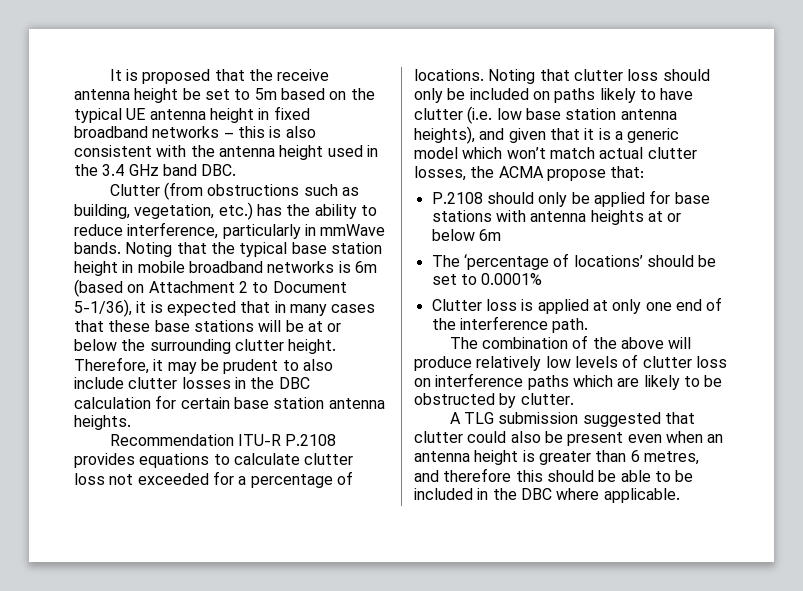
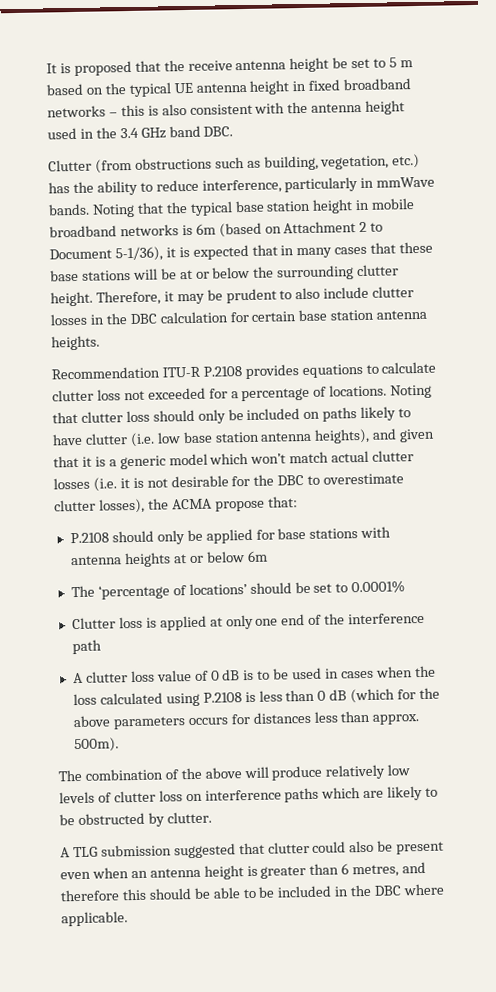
- It is proposed that the receive antenna height be set to 5m based on the typical UE antenna height in fixed broadband networks – this is also consistent with the antenna height used in the 3.4 GHz band DBC.
+ It is proposed that the receive antenna height be set to 5 m based on the typical UE antenna height in fixed broadband networks – this is also consistent with the antenna height used in the 3.4 GHz band DBC.
- Noting that clutter loss should only be included on paths likely to have clutter (i.e. low base station antenna heights), and given that it is a generic model which won’t match actual clutter losses, the ACMA propose that:
+ Noting that clutter loss should only be included on paths likely to have clutter (i.e. low base station antenna heights), and given that it is a generic model which won’t match actual clutter losses (i.e. it is not desirable for the DBC to overestimate clutter losses), the ACMA propose that:
- Clutter loss is applied at only one end of the interference path.
+ Clutter loss is applied at only one end of the interference path
+ A clutter loss value of 0 dB is to be used in cases when the loss calculated using P.2108 is less than 0 dB (which for the above parameters occurs for distances less than approx. 500m).

